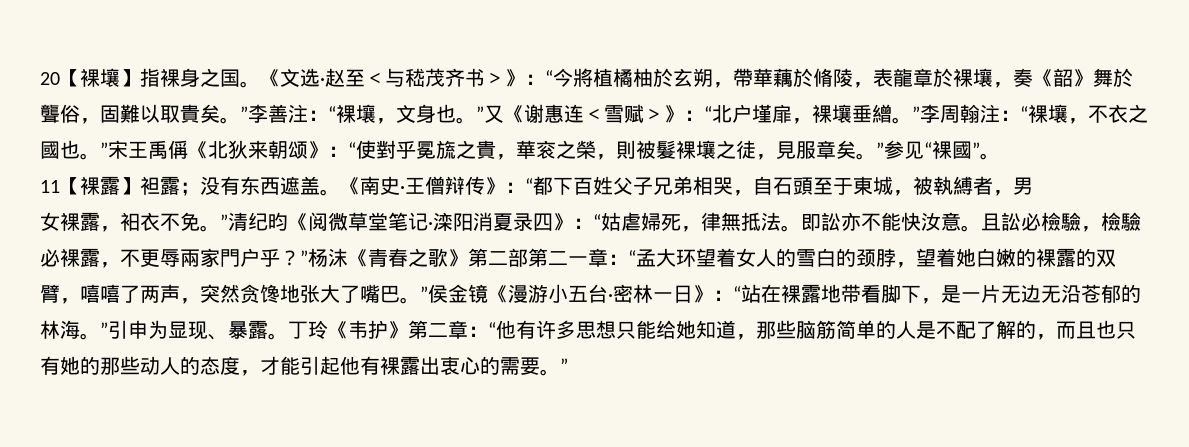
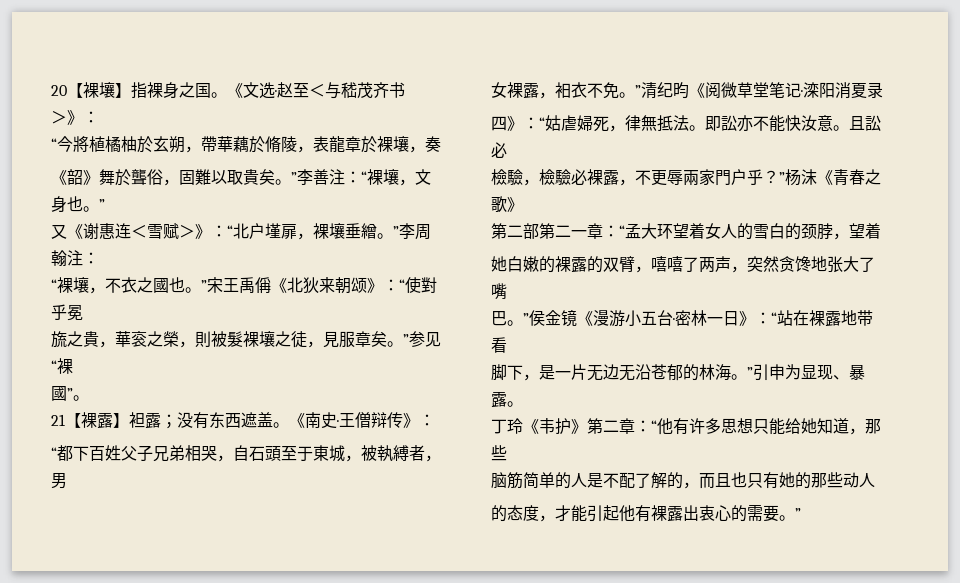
- 《文选·赵至＜与嵇茂齐书＞》：“今將植橘柚於玄朔，帶華藕於脩陵，表龍章於裸壤，奏《韶》舞於聾俗，固難以取貴矣。”李善注：
+ 《文选·赵至＜与嵇茂齐书＞》：
+ “今將植橘柚於玄朔，帶華藕於脩陵，表龍章於裸壤，奏
+ 《韶》舞於聾俗，固難以取貴矣。”李善注：
- “裸壤，文身也。”又《谢惠连＜雪赋＞》：
+ “裸壤，文身也。”
+ 又《谢惠连＜雪赋＞》：
- “北户墐扉，裸壤垂繒。”李周翰注：“裸壤，不衣之國也。”宋王禹偁《北狄来朝颂》：
+ “北户墐扉，裸壤垂繒。”李周翰注：
+ “裸壤，不衣之國也。”宋王禹偁《北狄来朝颂》：
- “使對乎冕旒之貴，華衮之榮，則被髮裸壤之徒，見服章矣。”参见“裸國”。
+ “使對乎冕
+ 旒之貴，華衮之榮，則被髮裸壤之徒，見服章矣。”参见“裸
+ 國”。
- 11【裸露】袒露；没有东西遮盖。
+ 21【裸露】袒露；没有东西遮盖。
- 《南史·王僧辩传》：“都下百姓父子兄弟相哭，自石頭至于東城，被執縛者，男
+ 《南史·王僧辩传》：
+ “都下百姓父子兄弟相哭，自石頭至于東城，被執縛者，男
- 女裸露，衵衣不免。”清纪昀《阅微草堂笔记·滦阳消夏录四》：“姑虐婦死，律無抵法。
+ 女裸露，衵衣不免。”清纪昀《阅微草堂笔记·滦阳消夏录
+ 四》：“姑虐婦死，律無抵法。
- 且訟必檢驗，檢驗必裸露，不更辱兩家門户乎？”杨沫《青春之歌》第二部第二一章：
+ 且訟必
+ 檢驗，檢驗必裸露，不更辱兩家門户乎？”杨沫《青春之歌》
+ 第二部第二一章：
- “孟大环望着女人的雪白的颈脖，望着她白嫩的裸露的双臂，嘻嘻了两声，突然贪馋地张大了嘴巴。”侯金镜《漫游小五台·密林一日》：
+ “孟大环望着女人的雪白的颈脖，望着
+ 她白嫩的裸露的双臂，嘻嘻了两声，突然贪馋地张大了嘴
+ 巴。”侯金镜《漫游小五台·密林一日》：
- “站在裸露地带看脚下，是一片无边无沿苍郁的林海。”引申为显现、暴露。丁玲《韦护》第二章：
+ “站在裸露地带看
+ 脚下，是一片无边无沿苍郁的林海。”引申为显现、暴露。
+ 丁玲《韦护》第二章：
- “他有许多思想只能给她知道，那些脑筋简单的人是不配了解的，而且也只有她的那些动人的态度，才能引起他有裸露出衷心的需要。”
+ “他有许多思想只能给她知道，那些
+ 脑筋简单的人是不配了解的，而且也只有她的那些动人
+ 的态度，才能引起他有裸露出衷心的需要。”

